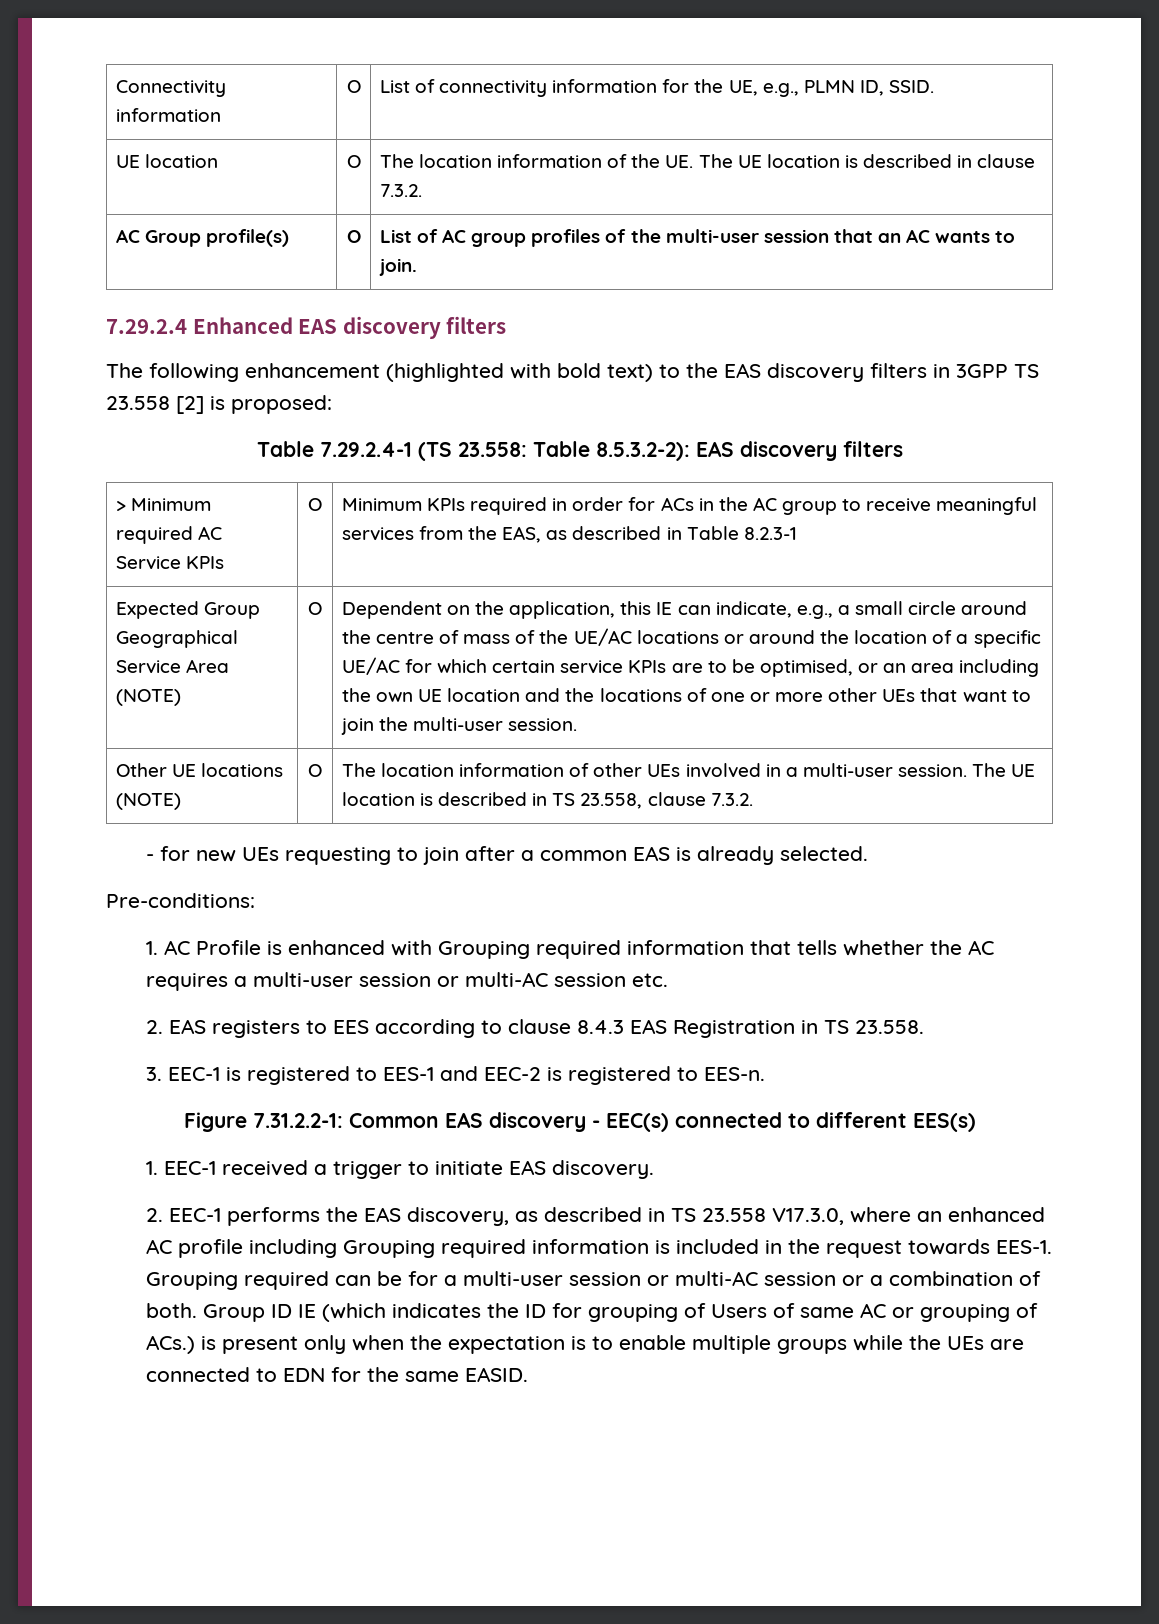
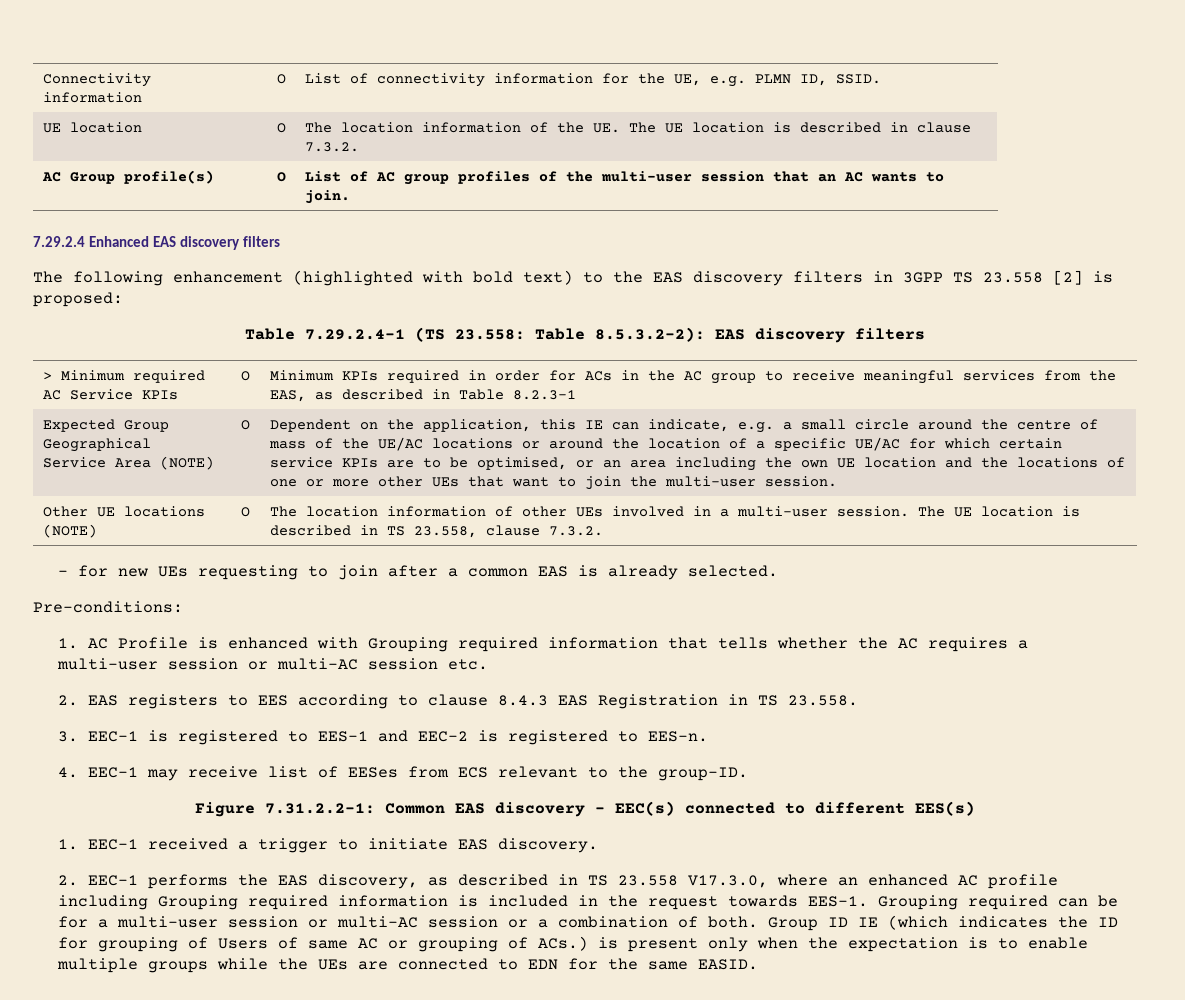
- Connectivity information | O | List of connectivity information for the UE, e.g., PLMN ID, SSID.
+ Connectivity information | O | List of connectivity information for the UE, e.g. PLMN ID, SSID.
- Dependent on the application, this IE can indicate, e.g., a small circle around the centre of mass of the UE/AC locations or around the location of a specific UE/AC for which certain service KPIs are to be optimised, or an area including the own UE location and the locations of one or more other UEs that want to join the multi-user session.
+ Dependent on the application, this IE can indicate, e.g. a small circle around the centre of mass of the UE/AC locations or around the location of a specific UE/AC for which certain service KPIs are to be optimised, or an area including the own UE location and the locations of one or more other UEs that want to join the multi-user session.
+ 4. EEC-1 may receive list of EESes from ECS relevant to the group-ID.

